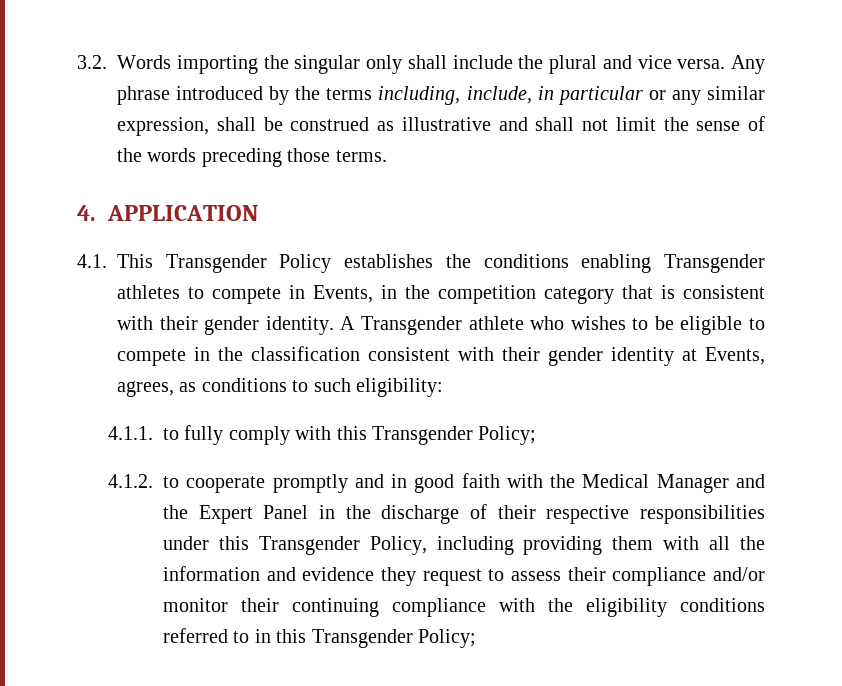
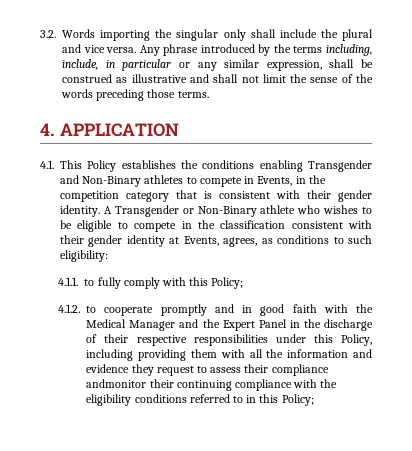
- 4.1. This Transgender Policy establishes the conditions enabling Transgender athletes to compete in Events, in the competition category that is consistent with their gender identity.
+ 4.1. This Policy establishes the conditions enabling Transgender and Non-Binary athletes to compete in Events, in the competition category that is consistent with their gender identity.
- A Transgender athlete who wishes to be eligible to compete in the classification consistent with their gender identity at Events, agrees, as conditions to such eligibility:
+ A Transgender or Non-Binary athlete who wishes to be eligible to compete in the classification consistent with their gender identity at Events, agrees, as conditions to such eligibility:
- 4.1.1. to fully comply with this Transgender Policy;
+ 4.1.1. to fully comply with this Policy;
- 4.1.2. to cooperate promptly and in good faith with the Medical Manager and the Expert Panel in the discharge of their respective responsibilities under this Transgender Policy, including providing them with all the information and evidence they request to assess their compliance and/or monitor their continuing compliance with the eligibility conditions referred to in this Transgender Policy;
+ 4.1.2. to cooperate promptly and in good faith with the Medical Manager and the Expert Panel in the discharge of their respective responsibilities under this Policy, including providing them with all the information and evidence they request to assess their compliance andmonitor their continuing compliance with the eligibility conditions referred to in this Policy;

